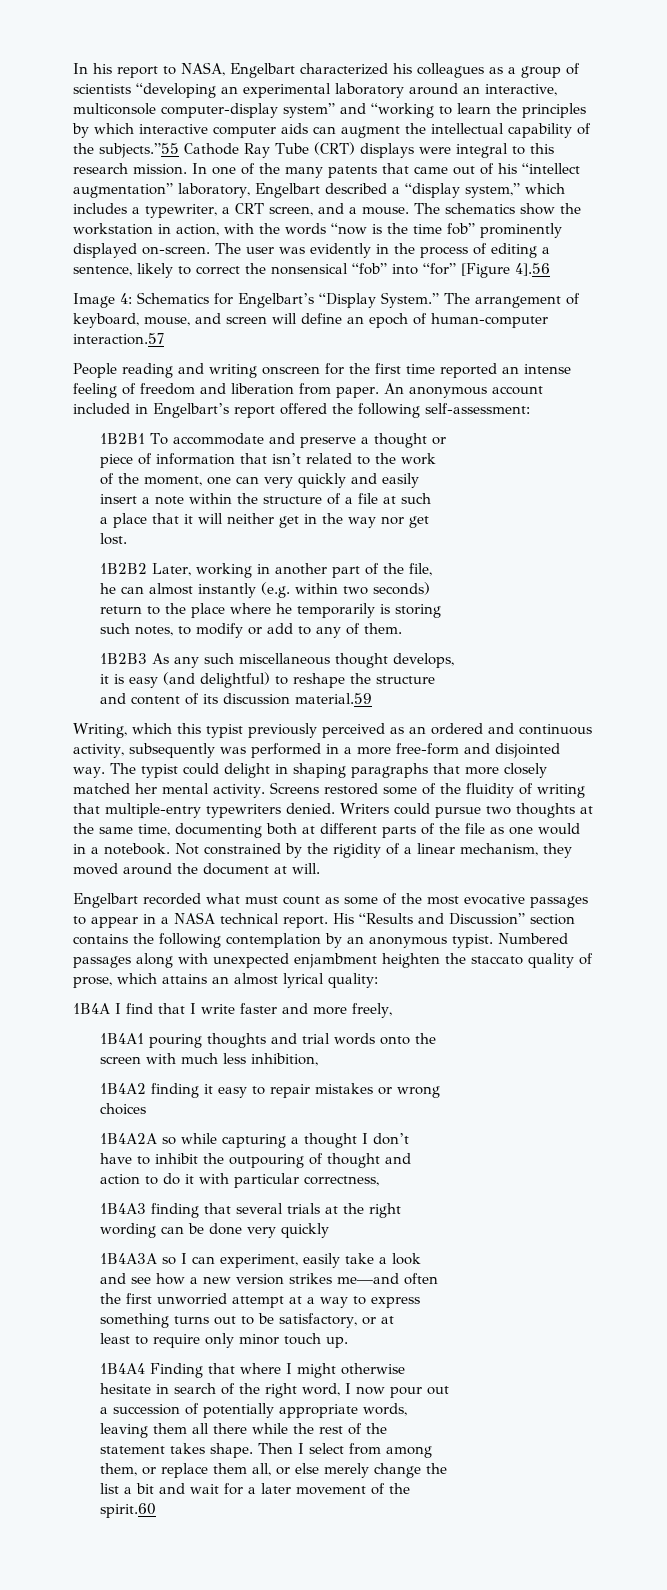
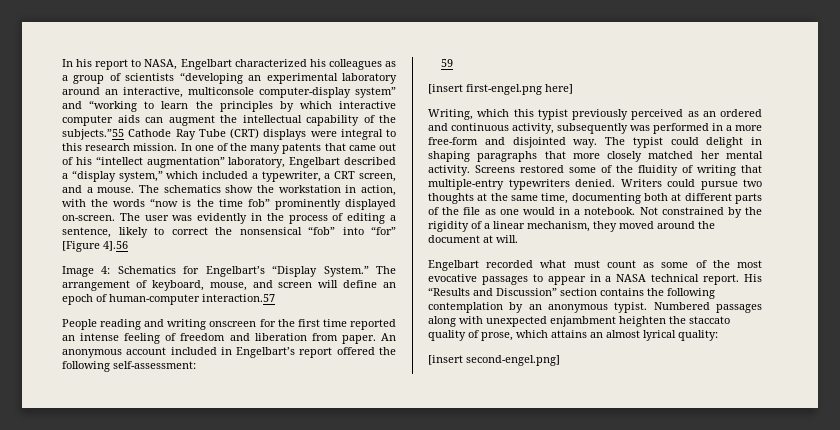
- In one of the many patents that came out of his “intellect augmentation” laboratory, Engelbart described a “display system,” which includes a typewriter, a CRT screen, and a mouse.
+ In one of the many patents that came out of his “intellect augmentation” laboratory, Engelbart described a “display system,” which included a typewriter, a CRT screen, and a mouse.
- 1B2B1 To accommodate and preserve a thought or
- piece of information that isn’t related to the work
- of the moment, one can very quickly and easily
- insert a note within the structure of a file at such
- a place that it will neither get in the way nor get
- lost.
- 1B2B2 Later, working in another part of the file,
- he can almost instantly (e.g. within two seconds)
- return to the place where he temporarily is storing
- such notes, to modify or add to any of them.
- 1B2B3 As any such miscellaneous thought develops,
- it is easy (and delightful) to reshape the structure
- and content of its discussion material.59
+ 59
+ [insert first-engel.png here]
- 1B4A I find that I write faster and more freely,
- 1B4A1 pouring thoughts and trial words onto the
- screen with much less inhibition,
- 1B4A2 finding it easy to repair mistakes or wrong
- choices
- 1B4A2A so while capturing a thought I don’t
- have to inhibit the outpouring of thought and
- action to do it with particular correctness,
- 1B4A3 finding that several trials at the right
- wording can be done very quickly
- 1B4A3A so I can experiment, easily take a look
- and see how a new version strikes me—and often
- the first unworried attempt at a way to express
- something turns out to be satisfactory, or at
- least to require only minor touch up.
- 1B4A4 Finding that where I might otherwise
- hesitate in search of the right word, I now pour out
- a succession of potentially appropriate words,
- leaving them all there while the rest of the
- statement takes shape. Then I select from among
- them, or replace them all, or else merely change the
- list a bit and wait for a later movement of the
- spirit.60
+ [insert second-engel.png]

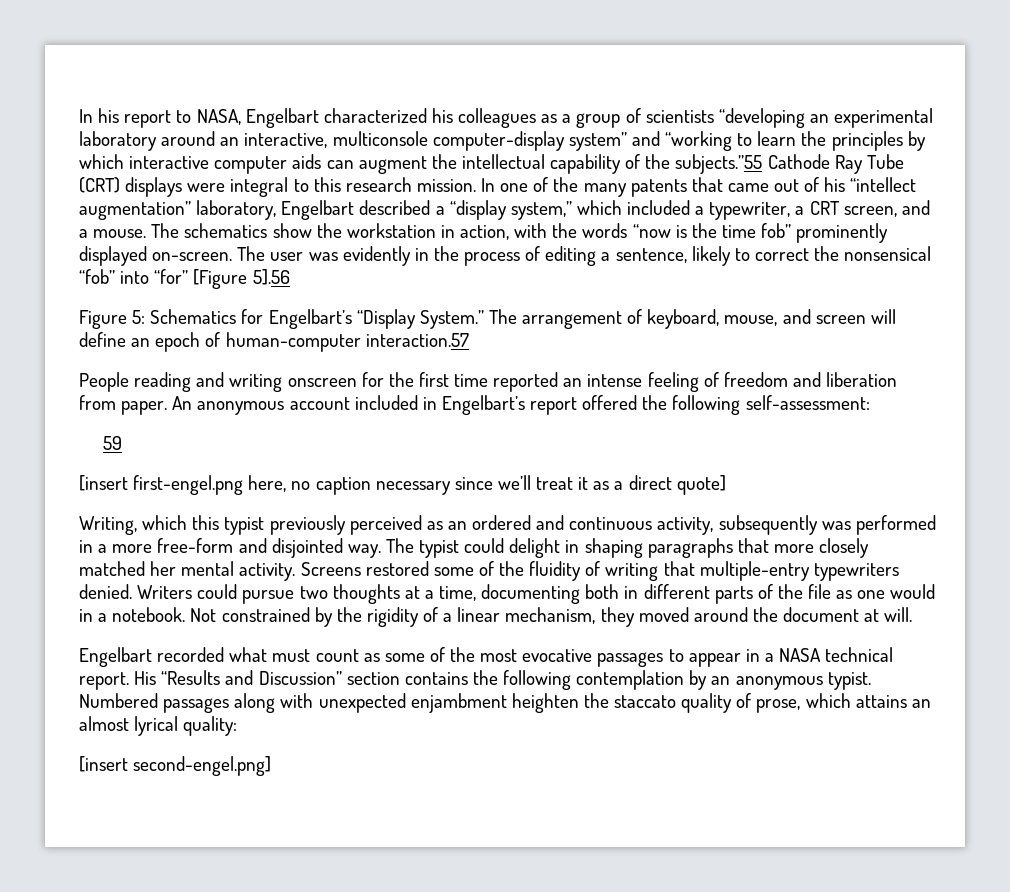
- The user was evidently in the process of editing a sentence, likely to correct the nonsensical “fob” into “for” [Figure 4].56
- Image 4: Schematics for Engelbart’s “Display System.”
+ The user was evidently in the process of editing a sentence, likely to correct the nonsensical “fob” into “for” [Figure 5].56
+ Figure 5: Schematics for Engelbart’s “Display System.”
- [insert first-engel.png here]
+ [insert first-engel.png here, no caption necessary since we’ll treat it as a direct quote]
- Writers could pursue two thoughts at the same time, documenting both at different parts of the file as one would in a notebook.
+ Writers could pursue two thoughts at a time, documenting both in different parts of the file as one would in a notebook.

